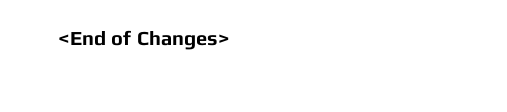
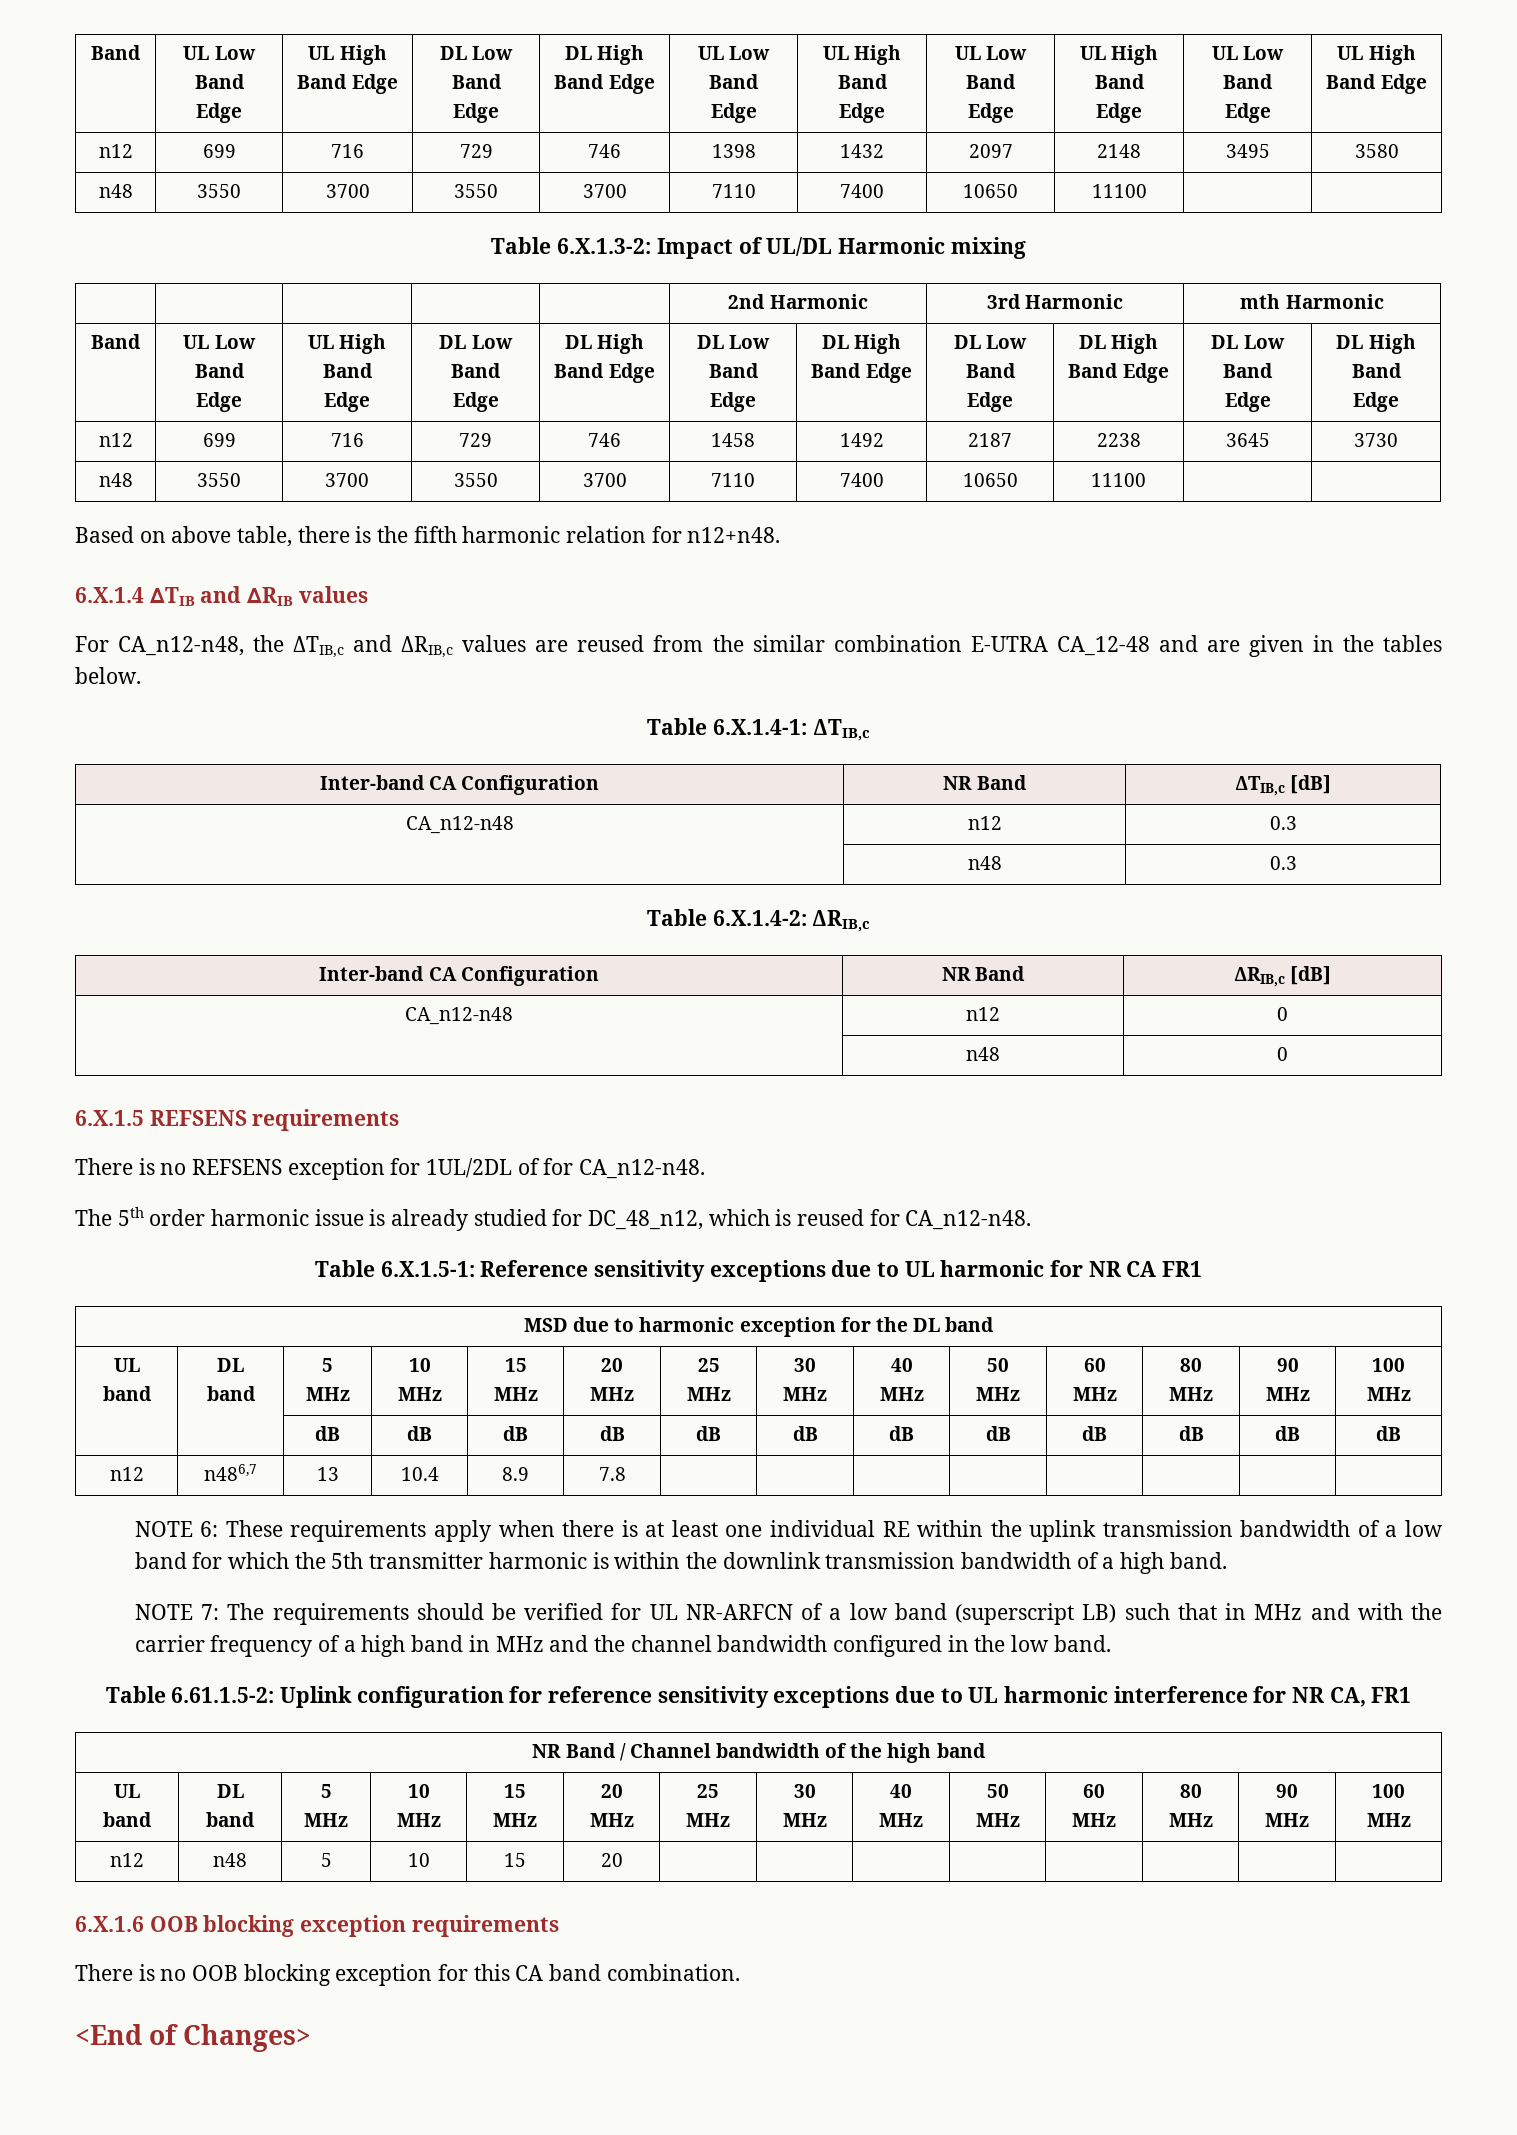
+ Band | UL Low Band Edge | UL High Band Edge | DL Low Band Edge | DL High Band Edge | UL Low Band Edge | UL High Band Edge | UL Low Band Edge | UL High Band Edge | UL Low Band Edge | UL High Band Edge
+ n12 | 699 | 716 | 729 | 746 | 1398 | 1432 | 2097 | 2148 | 3495 | 3580
+ n48 | 3550 | 3700 | 3550 | 3700 | 7110 | 7400 | 10650 | 11100 | |
+ Table 6.X.1.3-2: Impact of UL/DL Harmonic mixing
+ | | | | | 2nd Harmonic | 3rd Harmonic | mth Harmonic
+ Band | UL Low Band Edge | UL High Band Edge | DL Low Band Edge | DL High Band Edge | DL Low Band Edge | DL High Band Edge | DL Low Band Edge | DL High Band Edge | DL Low Band Edge | DL High Band Edge
+ n12 | 699 | 716 | 729 | 746 | 1458 | 1492 | 2187 | 2238 | 3645 | 3730
+ n48 | 3550 | 3700 | 3550 | 3700 | 7110 | 7400 | 10650 | 11100 | |
+ Based on above table, there is the fifth harmonic relation for n12+n48.
+ 6.X.1.4 ∆TIB and ∆RIB values
+ For CA_n12-n48, the ΔTIB,c and ΔRIB,c values are reused from the similar combination E-UTRA CA_12-48 and are given in the tables below.
+ Table 6.X.1.4-1: ΔTIB,c
+ Inter-band CA Configuration | NR Band | ΔTIB,c [dB]
+ CA_n12-n48 | n12 | 0.3
+ | n48 | 0.3
+ Table 6.X.1.4-2: ΔRIB,c
+ Inter-band CA Configuration | NR Band | ΔRIB,c [dB]
+ CA_n12-n48 | n12 | 0
+ | n48 | 0
+ 6.X.1.5 REFSENS requirements
+ There is no REFSENS exception for 1UL/2DL of for CA_n12-n48.
+ The 5th order harmonic issue is already studied for DC_48_n12, which is reused for CA_n12-n48.
+ Table 6.X.1.5-1: Reference sensitivity exceptions due to UL harmonic for NR CA FR1
+ MSD due to harmonic exception for the DL band
+ UL band | DL band | 5 MHz | 10 MHz | 15 MHz | 20 MHz | 25 MHz | 30 MHz | 40 MHz | 50 MHz | 60 MHz | 80 MHz | 90 MHz | 100 MHz
+ | | dB | dB | dB | dB | dB | dB | dB | dB | dB | dB | dB | dB
+ n12 | n486,7 | 13 | 10.4 | 8.9 | 7.8 | | | | | | | |
+ NOTE 6: These requirements apply when there is at least one individual RE within the uplink transmission bandwidth of a low band for which the 5th transmitter harmonic is within the downlink transmission bandwidth of a high band.
+ NOTE 7: The requirements should be verified for UL NR-ARFCN of a low band (superscript LB) such that in MHz and with the carrier frequency of a high band in MHz and the channel bandwidth configured in the low band.
+ Table 6.61.1.5-2: Uplink configuration for reference sensitivity exceptions due to UL harmonic interference for NR CA, FR1
+ NR Band / Channel bandwidth of the high band
+ UL band | DL band | 5 MHz | 10 MHz | 15 MHz | 20 MHz | 25 MHz | 30 MHz | 40 MHz | 50 MHz | 60 MHz | 80 MHz | 90 MHz | 100 MHz
+ n12 | n48 | 5 | 10 | 15 | 20 | | | | | | | |
+ 6.X.1.6 OOB blocking exception requirements
+ There is no OOB blocking exception for this CA band combination.

